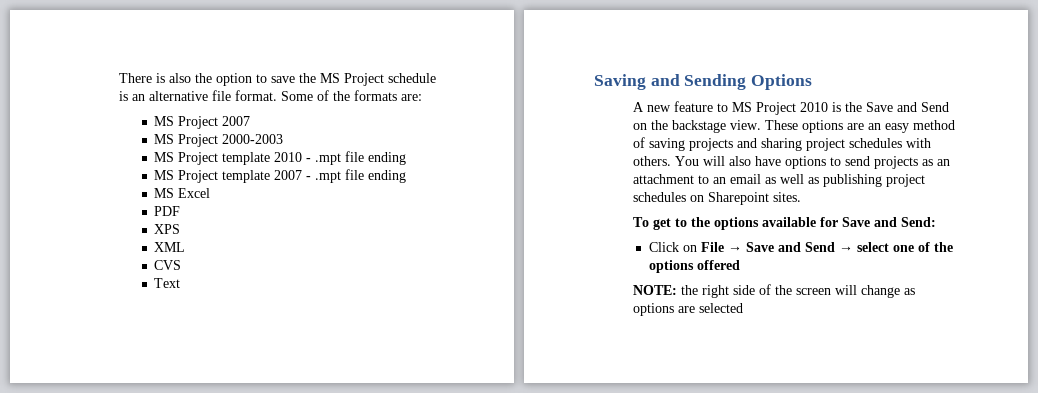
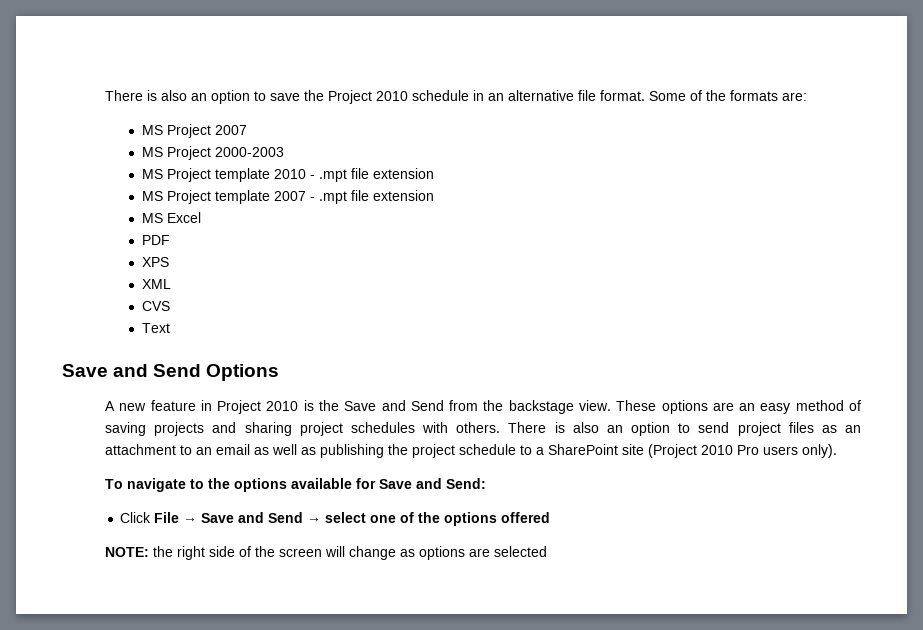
- There is also the option to save the MS Project schedule is an alternative file format.
+ There is also an option to save the Project 2010 schedule in an alternative file format.
- MS Project template 2010 - .mpt file ending
+ MS Project template 2010 - .mpt file extension
- MS Project template 2007 - .mpt file ending
+ MS Project template 2007 - .mpt file extension
- Saving and Sending Options
+ Save and Send Options
- A new feature to MS Project 2010 is the Save and Send on the backstage view.
+ A new feature in Project 2010 is the Save and Send from the backstage view.
- You will also have options to send projects as an attachment to an email as well as publishing project schedules on Sharepoint sites.
+ There is also an option to send project files as an attachment to an email as well as publishing the project schedule to a SharePoint site (Project 2010 Pro users only).
- To get to the options available for Save and Send:
+ To navigate to the options available for Save and Send:
- Click on File → Save and Send → select one of the options offered
+ Click File → Save and Send → select one of the options offered

